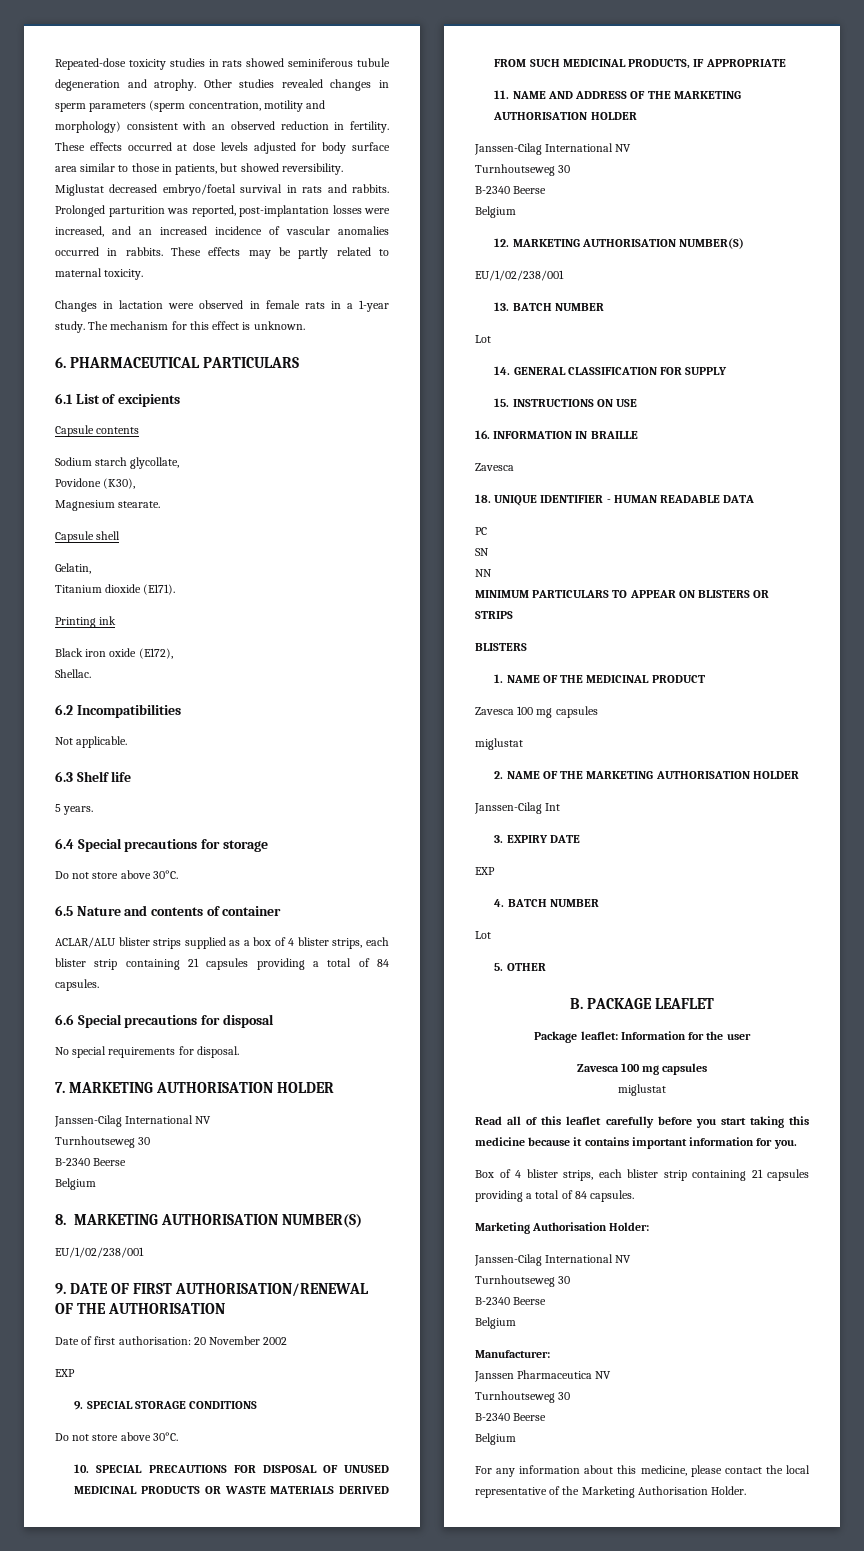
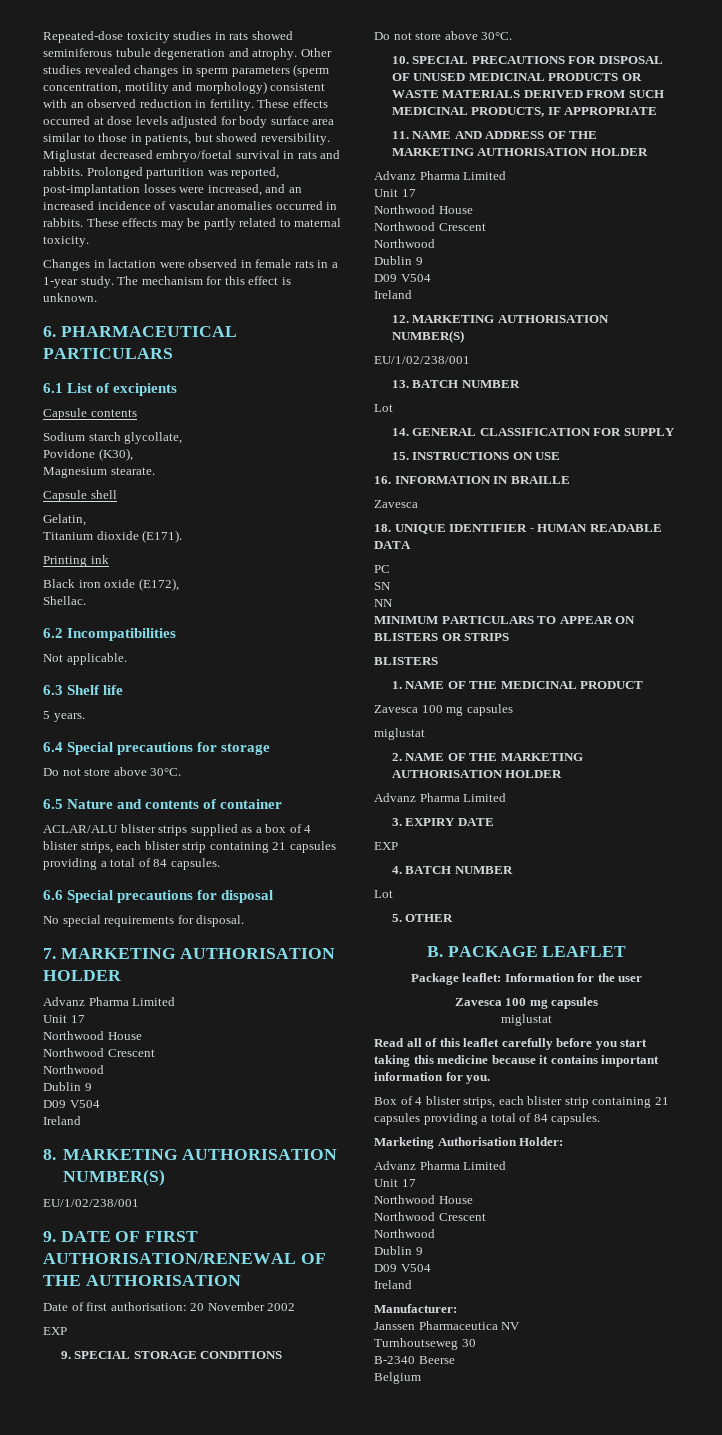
  7. MARKETING AUTHORISATION HOLDER
- Janssen-Cilag International NV
- Turnhoutseweg 30
- B-2340 Beerse
- Belgium
+ Advanz Pharma Limited
+ Unit 17
+ Northwood House
+ Northwood Crescent
+ Northwood
+ Dublin 9
+ D09 V504
+ Ireland
  11. NAME AND ADDRESS OF THE MARKETING AUTHORISATION HOLDER
- Janssen-Cilag International NV
- Turnhoutseweg 30
- B-2340 Beerse
- Belgium
+ Advanz Pharma Limited
+ Unit 17
+ Northwood House
+ Northwood Crescent
+ Northwood
+ Dublin 9
+ D09 V504
+ Ireland
  2. NAME OF THE MARKETING AUTHORISATION HOLDER
- Janssen-Cilag Int
+ Advanz Pharma Limited
  Marketing Authorisation Holder:
- Janssen-Cilag International NV
- Turnhoutseweg 30
- B-2340 Beerse
- Belgium
+ Advanz Pharma Limited
+ Unit 17
+ Northwood House
+ Northwood Crescent
+ Northwood
+ Dublin 9
+ D09 V504
+ Ireland
- For any information about this medicine, please contact the local representative of the Marketing Authorisation Holder.

